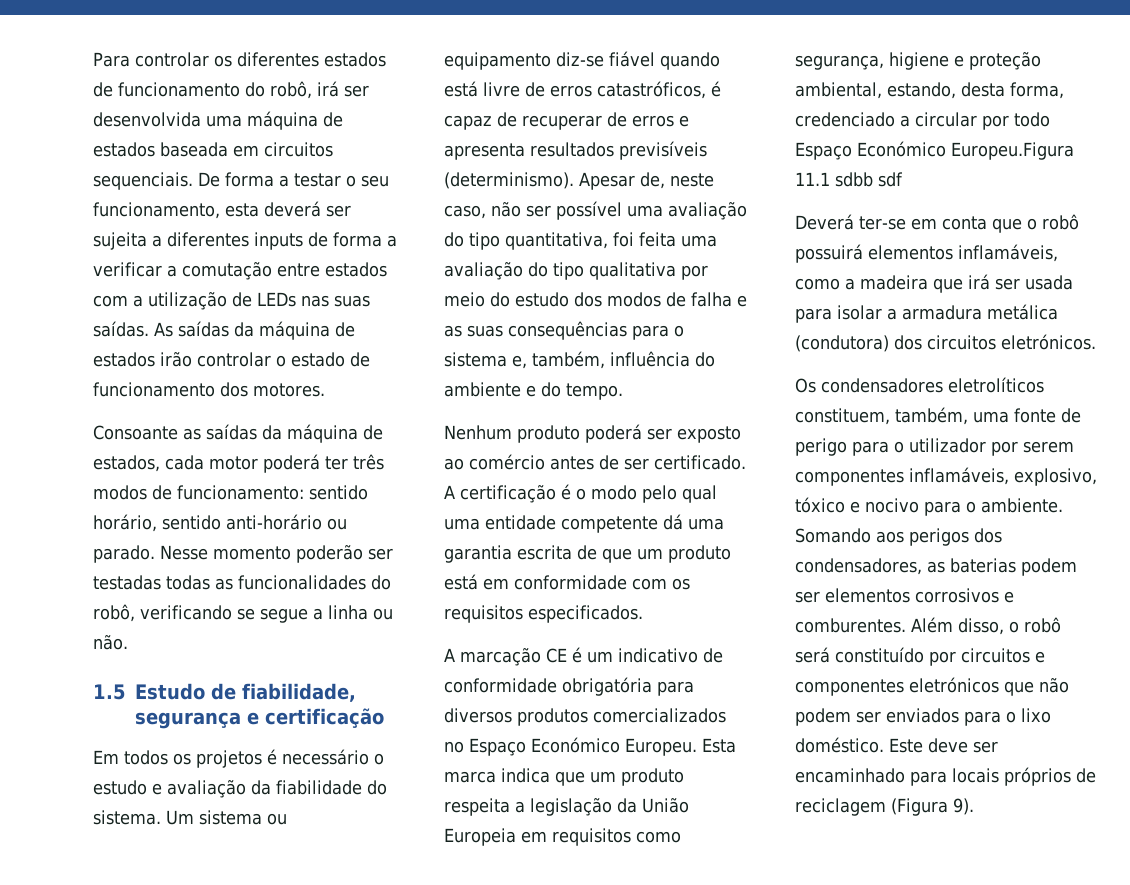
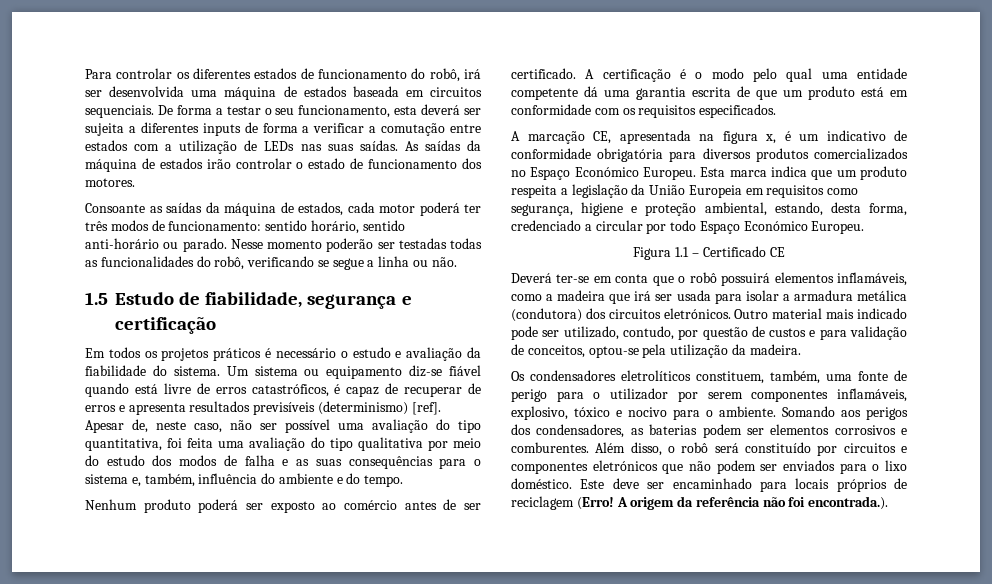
- Em todos os projetos é necessário o estudo e avaliação da fiabilidade do sistema.
+ Em todos os projetos práticos é necessário o estudo e avaliação da fiabilidade do sistema.
- Um sistema ou equipamento diz-se fiável quando está livre de erros catastróficos, é capaz de recuperar de erros e apresenta resultados previsíveis (determinismo).
+ Um sistema ou equipamento diz-se fiável quando está livre de erros catastróficos, é capaz de recuperar de erros e apresenta resultados previsíveis (determinismo) [ref].
- A marcação CE é um indicativo de conformidade obrigatória para diversos produtos comercializados no Espaço Económico Europeu.
+ A marcação CE, apresentada na figura x, é um indicativo de conformidade obrigatória para diversos produtos comercializados no Espaço Económico Europeu.
- Esta marca indica que um produto respeita a legislação da União Europeia em requisitos como segurança, higiene e proteção ambiental, estando, desta forma, credenciado a circular por todo Espaço Económico Europeu.Figura 11.1 sdbb sdf
+ Esta marca indica que um produto respeita a legislação da União Europeia em requisitos como segurança, higiene e proteção ambiental, estando, desta forma, credenciado a circular por todo Espaço Económico Europeu.
+ Figura 1.1 – Certificado CE
+ Outro material mais indicado pode ser utilizado, contudo, por questão de custos e para validação de conceitos, optou-se pela utilização da madeira.
- Este deve ser encaminhado para locais próprios de reciclagem (Figura 9).
+ Este deve ser encaminhado para locais próprios de reciclagem (Erro! A origem da referência não foi encontrada.).

